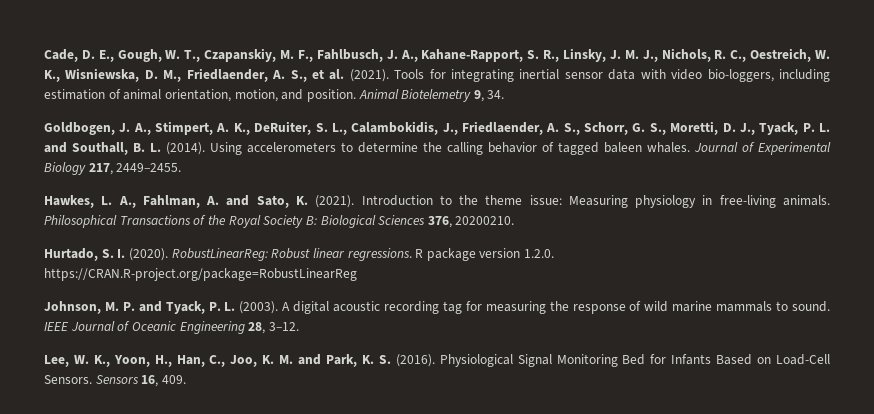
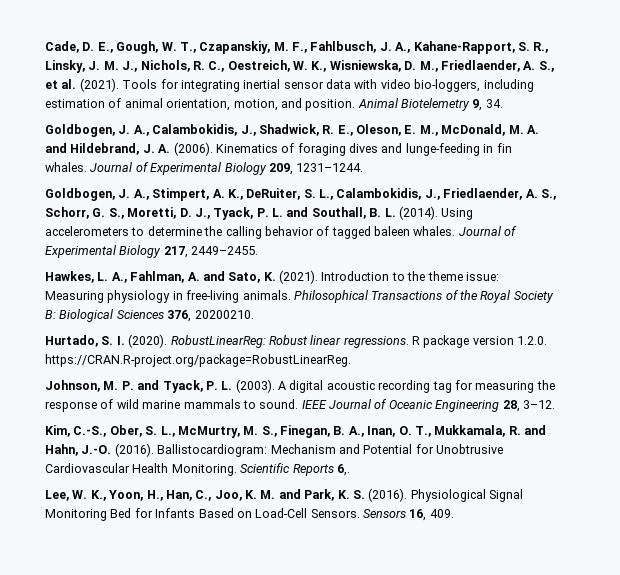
+ Goldbogen, J. A., Calambokidis, J., Shadwick, R. E., Oleson, E. M., McDonald, M. A. and Hildebrand, J. A. (2006). Kinematics of foraging dives and lunge-feeding in fin whales. Journal of Experimental Biology 209, 1231–1244.
- R package version 1.2.0. https://CRAN.R-project.org/package=RobustLinearReg
+ R package version 1.2.0. https://CRAN.R-project.org/package=RobustLinearReg.
+ Kim, C.-S., Ober, S. L., McMurtry, M. S., Finegan, B. A., Inan, O. T., Mukkamala, R. and Hahn, J.-O. (2016). Ballistocardiogram: Mechanism and Potential for Unobtrusive Cardiovascular Health Monitoring. Scientific Reports 6,.

